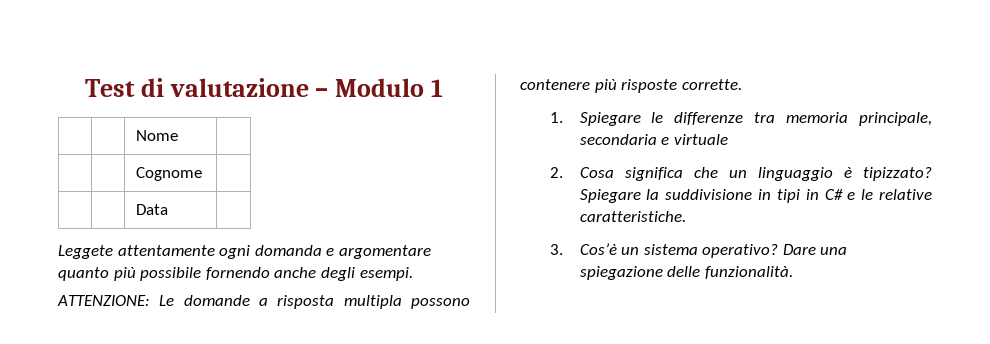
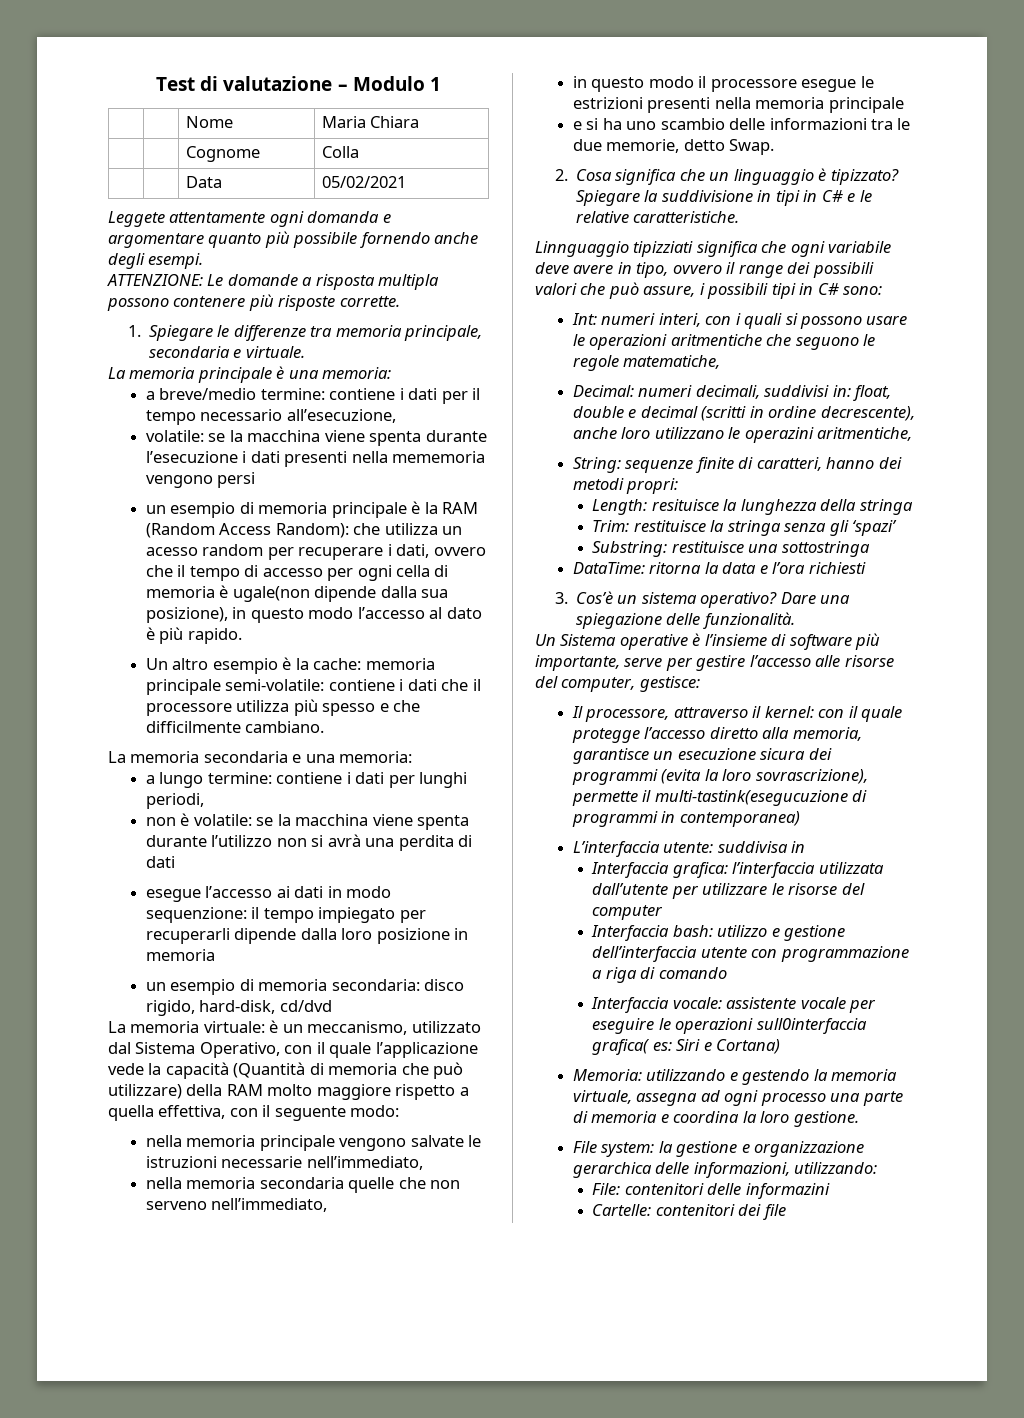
- | | Nome |
+ | | Nome | Maria Chiara
- | | Cognome |
+ | | Cognome | Colla
- | | Data |
+ | | Data | 05/02/2021
- 1. Spiegare le differenze tra memoria principale, secondaria e virtuale
+ 1. Spiegare le differenze tra memoria principale, secondaria e virtuale.
+ La memoria principale è una memoria:
+ a breve/medio termine: contiene i dati per il tempo necessario all’esecuzione,
+ volatile: se la macchina viene spenta durante l’esecuzione i dati presenti nella mememoria vengono persi
+ un esempio di memoria principale è la RAM (Random Access Random): che utilizza un acesso random per recuperare i dati, ovvero che il tempo di accesso per ogni cella di memoria è ugale(non dipende dalla sua posizione), in questo modo l’accesso al dato è più rapido.
+ Un altro esempio è la cache: memoria principale semi-volatile: contiene i dati che il processore utilizza più spesso e che difficilmente cambiano.
+ La memoria secondaria e una memoria:
+ a lungo termine: contiene i dati per lunghi periodi,
+ non è volatile: se la macchina viene spenta durante l’utilizzo non si avrà una perdita di dati
+ esegue l’accesso ai dati in modo sequenzione: il tempo impiegato per recuperarli dipende dalla loro posizione in memoria
+ un esempio di memoria secondaria: disco rigido, hard-disk, cd/dvd
+ La memoria virtuale: è un meccanismo, utilizzato dal Sistema Operativo, con il quale l’applicazione vede la capacità (Quantità di memoria che può utilizzare) della RAM molto maggiore rispetto a quella effettiva, con il seguente modo:
+ nella memoria principale vengono salvate le istruzioni necessarie nell’immediato,
+ nella memoria secondaria quelle che non serveno nell’immediato,
+ in questo modo il processore esegue le estrizioni presenti nella memoria principale
+ e si ha uno scambio delle informazioni tra le due memorie, detto Swap.
+ Linnguaggio tipizziati significa che ogni variabile deve avere in tipo, ovvero il range dei possibili valori che può assure, i possibili tipi in C# sono:
+ Int: numeri interi, con i quali si possono usare le operazioni aritmentiche che seguono le regole matematiche,
+ Decimal: numeri decimali, suddivisi in: float, double e decimal (scritti in ordine decrescente), anche loro utilizzano le operazini aritmentiche,
+ String: sequenze finite di caratteri, hanno dei metodi propri:
+ Length: resituisce la lunghezza della stringa
+ Trim: restituisce la stringa senza gli ‘spazi’
+ Substring: restituisce una sottostringa
+ DataTime: ritorna la data e l’ora richiesti
+ Un Sistema operative è l’insieme di software più importante, serve per gestire l’accesso alle risorse del computer, gestisce:
+ Il processore, attraverso il kernel: con il quale protegge l’accesso diretto alla memoria, garantisce un esecuzione sicura dei programmi (evita la loro sovrascrizione), permette il multi-tastink(esegucuzione di programmi in contemporanea)
+ L’interfaccia utente: suddivisa in
+ Interfaccia grafica: l’interfaccia utilizzata dall’utente per utilizzare le risorse del computer
+ Interfaccia bash: utilizzo e gestione dell’interfaccia utente con programmazione a riga di comando
+ Interfaccia vocale: assistente vocale per eseguire le operazioni sull0interfaccia grafica( es: Siri e Cortana)
+ Memoria: utilizzando e gestendo la memoria virtuale, assegna ad ogni processo una parte di memoria e coordina la loro gestione.
+ File system: la gestione e organizzazione gerarchica delle informazioni, utilizzando:
+ File: contenitori delle informazini
+ Cartelle: contenitori dei file

